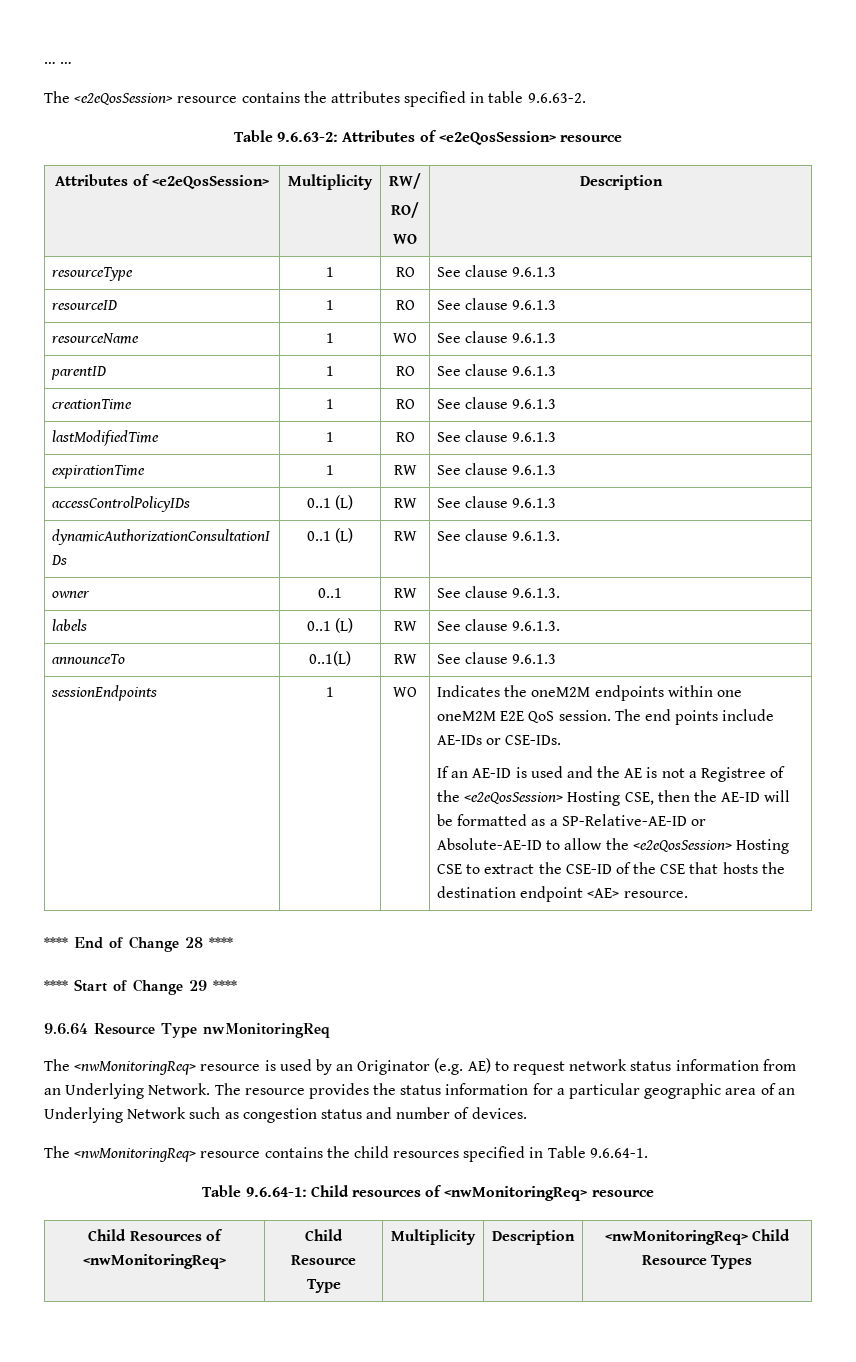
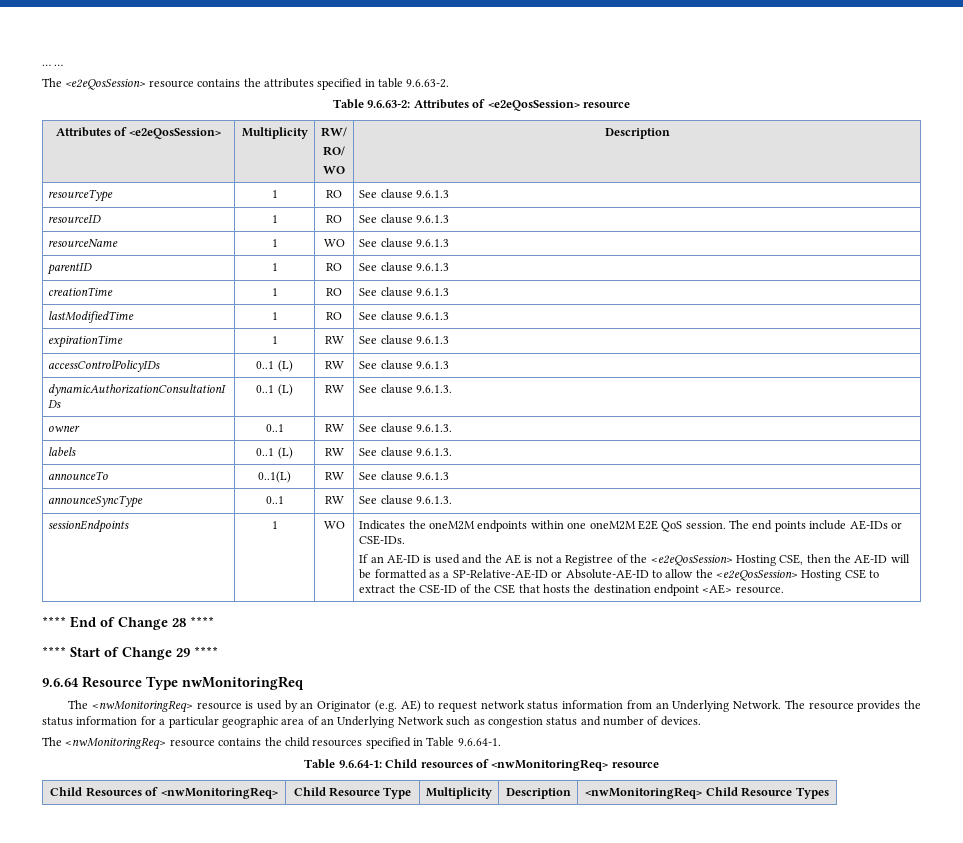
+ announceSyncType | 0..1 | RW | See clause 9.6.1.3.

